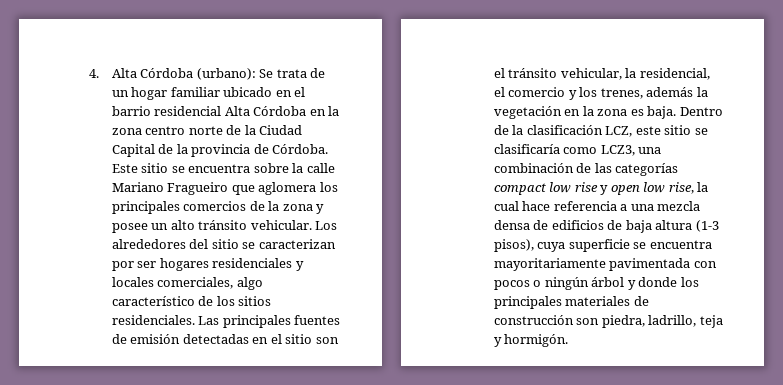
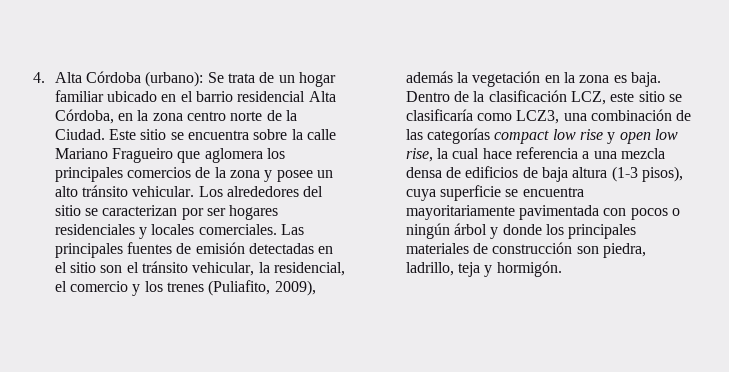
- 4. Alta Córdoba (urbano): Se trata de un hogar familiar ubicado en el barrio residencial Alta Córdoba en la zona centro norte de la Ciudad Capital de la provincia de Córdoba.
+ 4. Alta Córdoba (urbano): Se trata de un hogar familiar ubicado en el barrio residencial Alta Córdoba, en la zona centro norte de la Ciudad.
- Los alrededores del sitio se caracterizan por ser hogares residenciales y locales comerciales, algo característico de los sitios residenciales.
+ Los alrededores del sitio se caracterizan por ser hogares residenciales y locales comerciales.
- Las principales fuentes de emisión detectadas en el sitio son el tránsito vehicular, la residencial, el comercio y los trenes, además la vegetación en la zona es baja.
+ Las principales fuentes de emisión detectadas en el sitio son el tránsito vehicular, la residencial, el comercio y los trenes (Puliafito, 2009), además la vegetación en la zona es baja.

